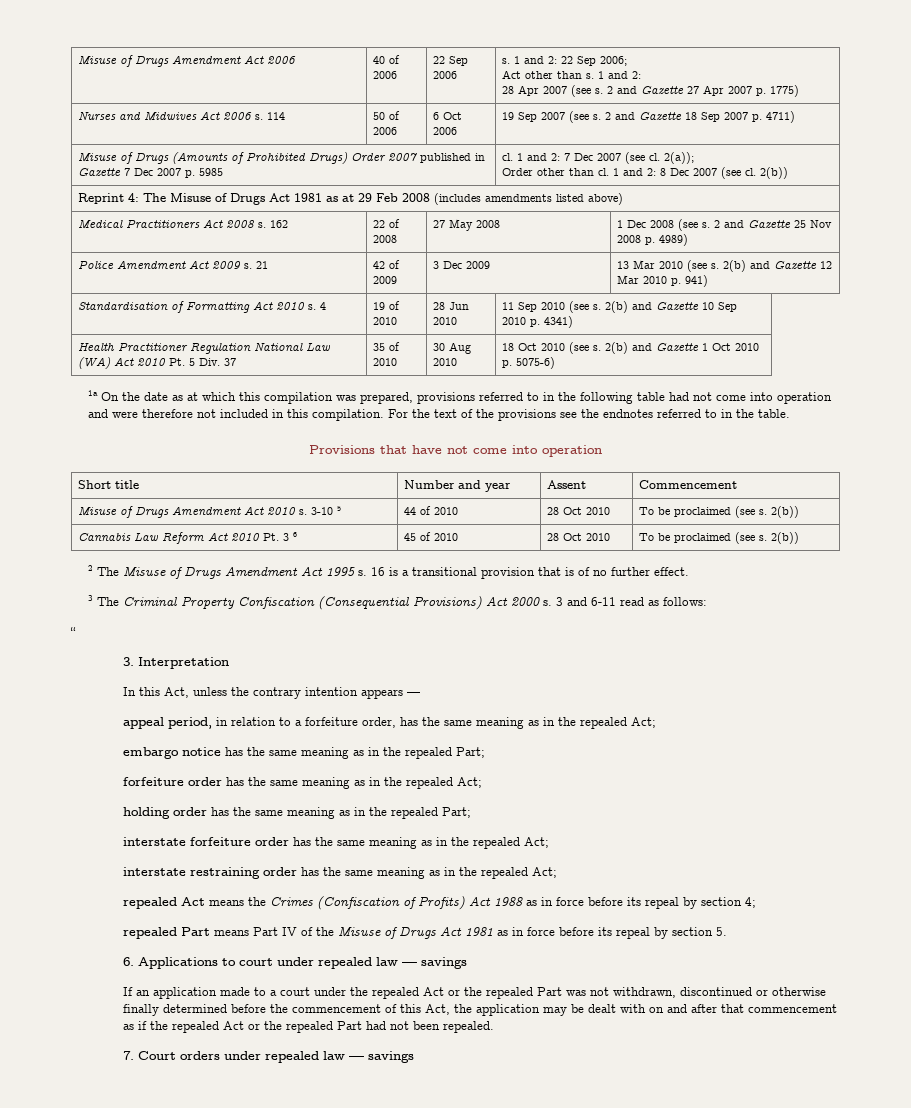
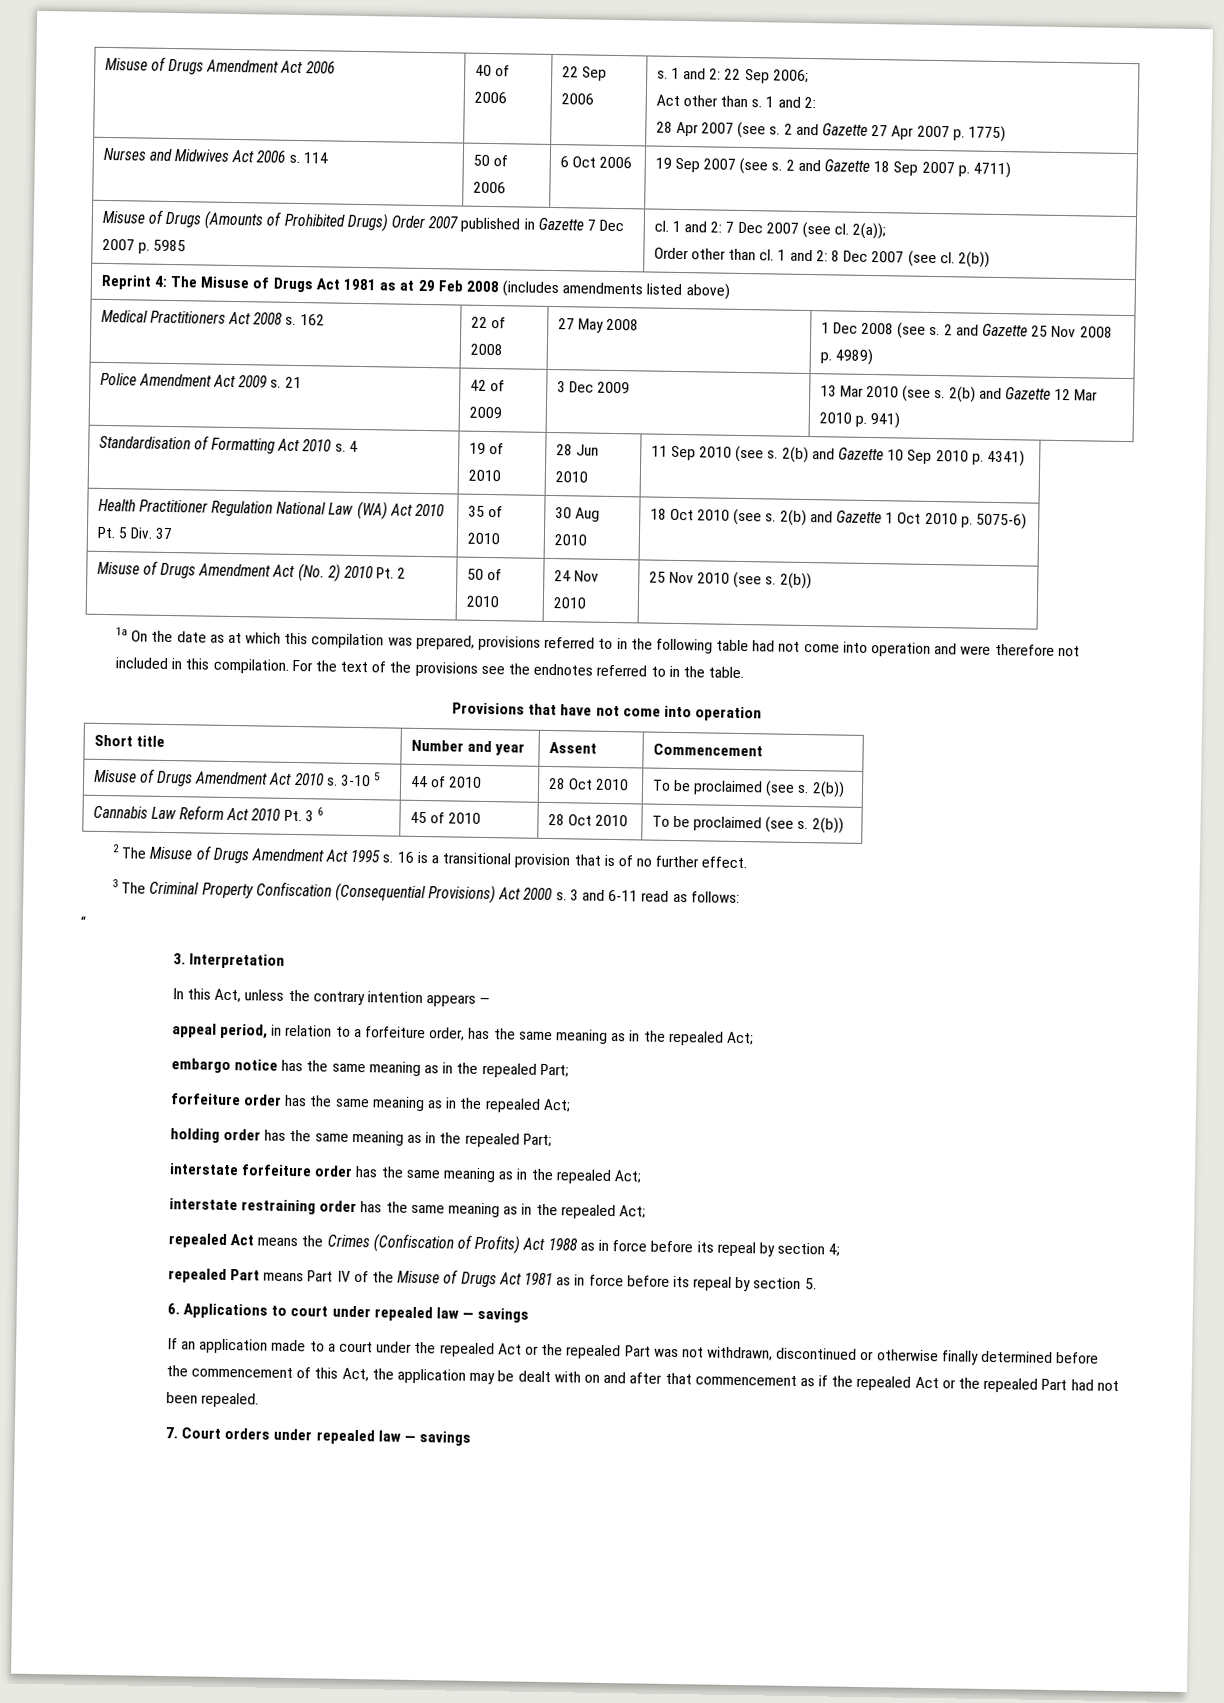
+ Misuse of Drugs Amendment Act (No. 2) 2010 Pt. 2 | 50 of 2010 | 24 Nov 2010 | 25 Nov 2010 (see s. 2(b))

